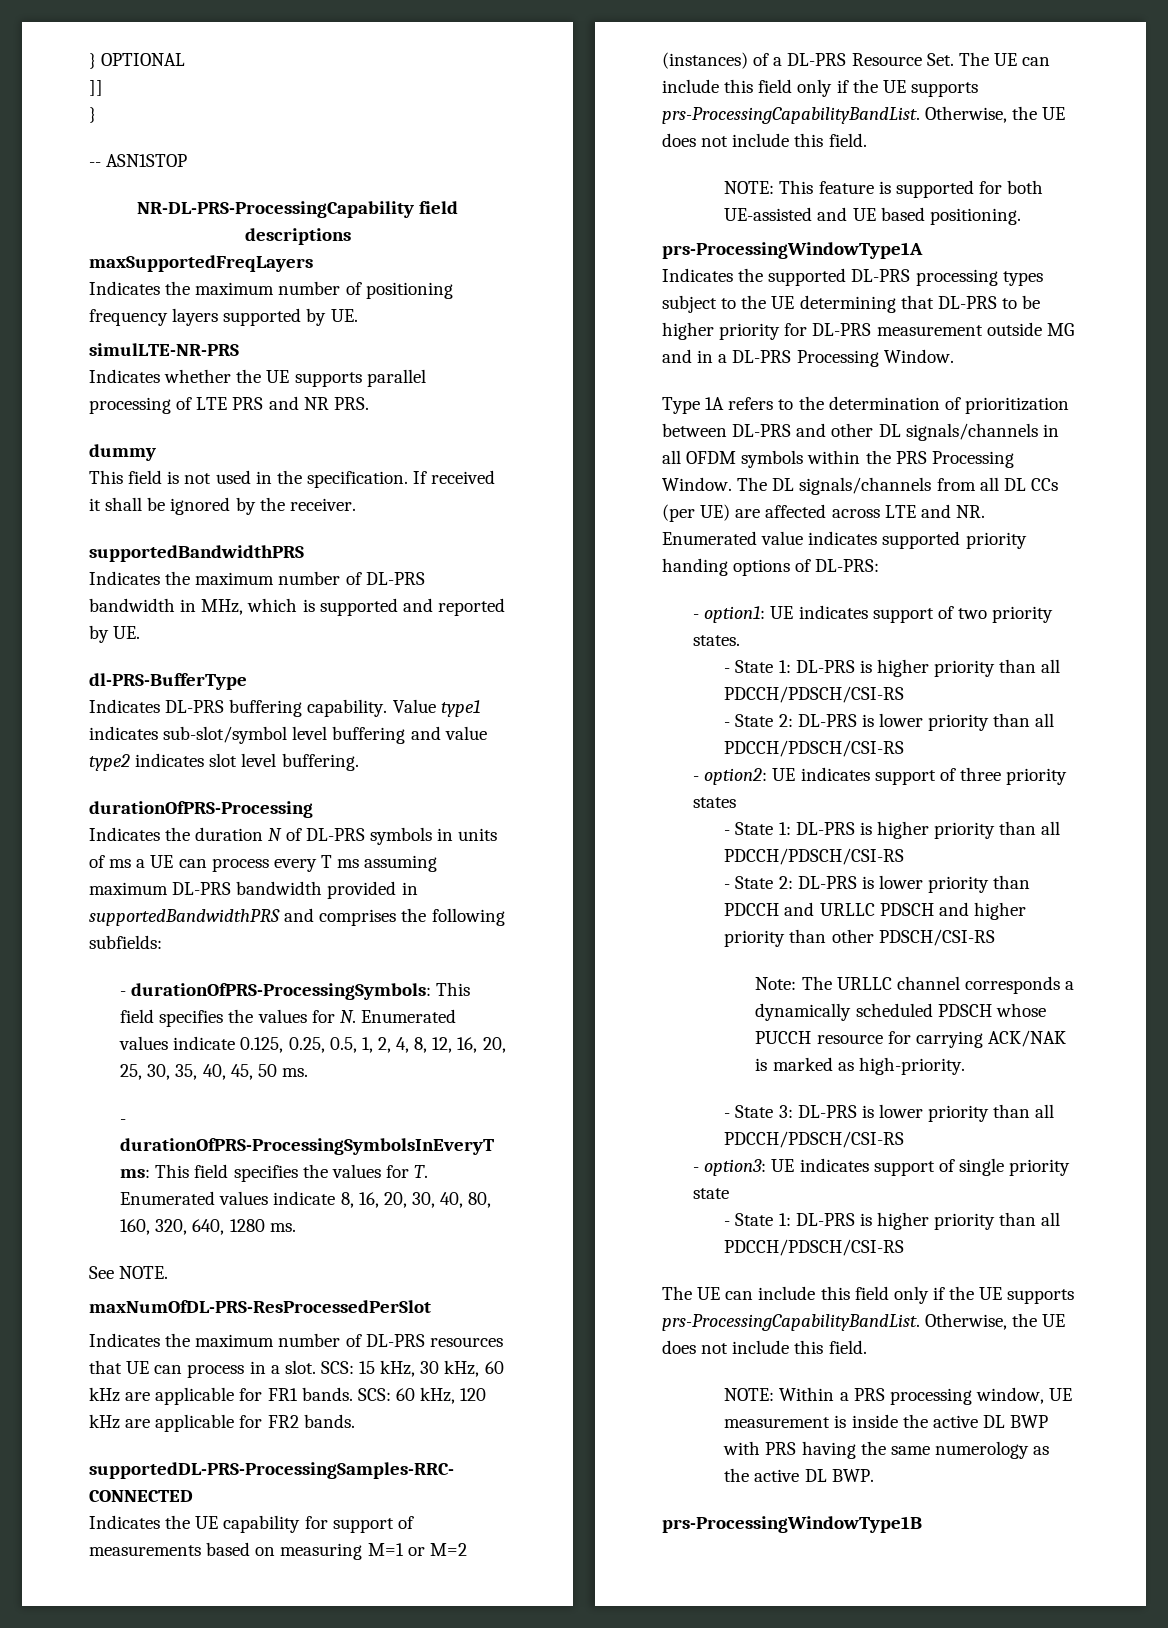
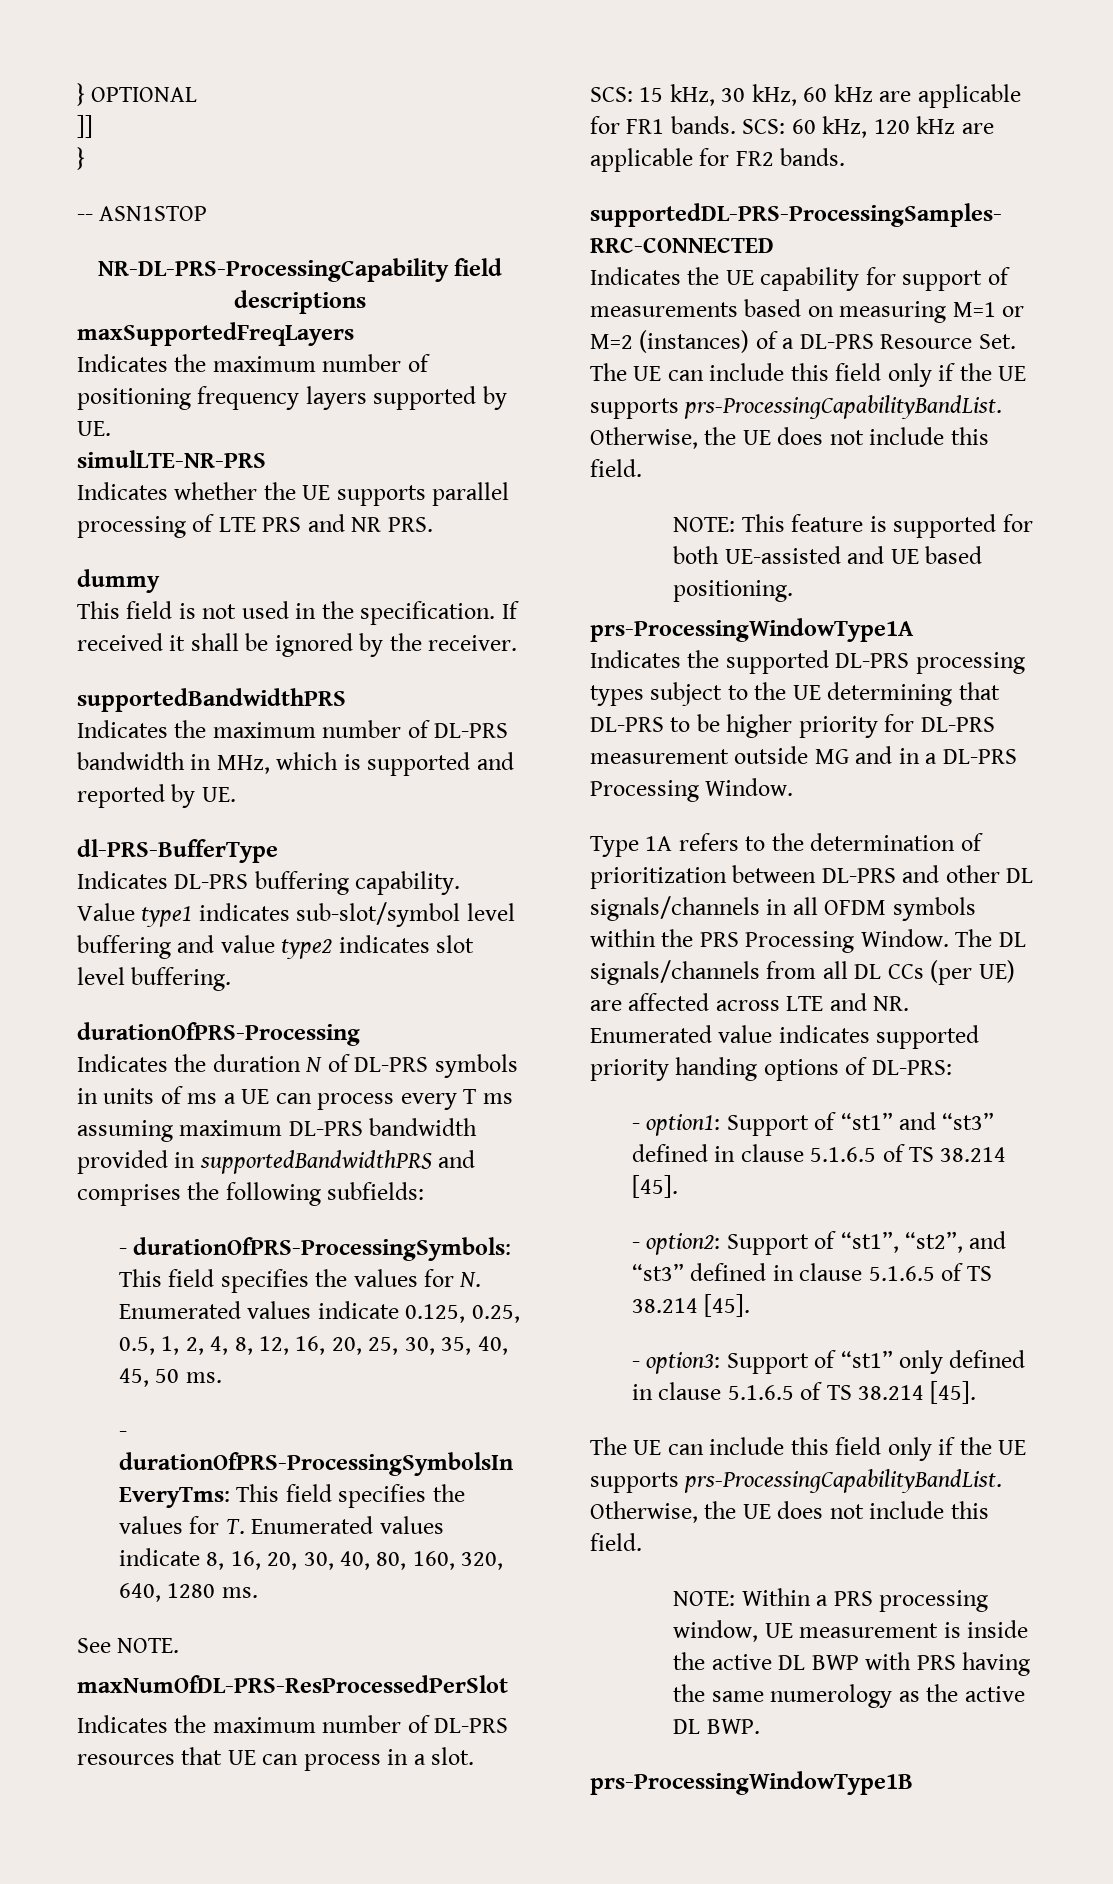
- - option1: UE indicates support of two priority states.
- - State 1: DL-PRS is higher priority than all PDCCH/PDSCH/CSI-RS
- - State 2: DL-PRS is lower priority than all PDCCH/PDSCH/CSI-RS
- - option2: UE indicates support of three priority states
- - State 1: DL-PRS is higher priority than all PDCCH/PDSCH/CSI-RS
- - State 2: DL-PRS is lower priority than PDCCH and URLLC PDSCH and higher priority than other PDSCH/CSI-RS
- Note: The URLLC channel corresponds a dynamically scheduled PDSCH whose PUCCH resource for carrying ACK/NAK is marked as high-priority.
- - State 3: DL-PRS is lower priority than all PDCCH/PDSCH/CSI-RS
- - option3: UE indicates support of single priority state
- - State 1: DL-PRS is higher priority than all PDCCH/PDSCH/CSI-RS
+ - option1: Support of “st1” and “st3” defined in clause 5.1.6.5 of TS 38.214 [45].
+ - option2: Support of “st1”, “st2”, and “st3” defined in clause 5.1.6.5 of TS 38.214 [45].
+ - option3: Support of “st1” only defined in clause 5.1.6.5 of TS 38.214 [45].

